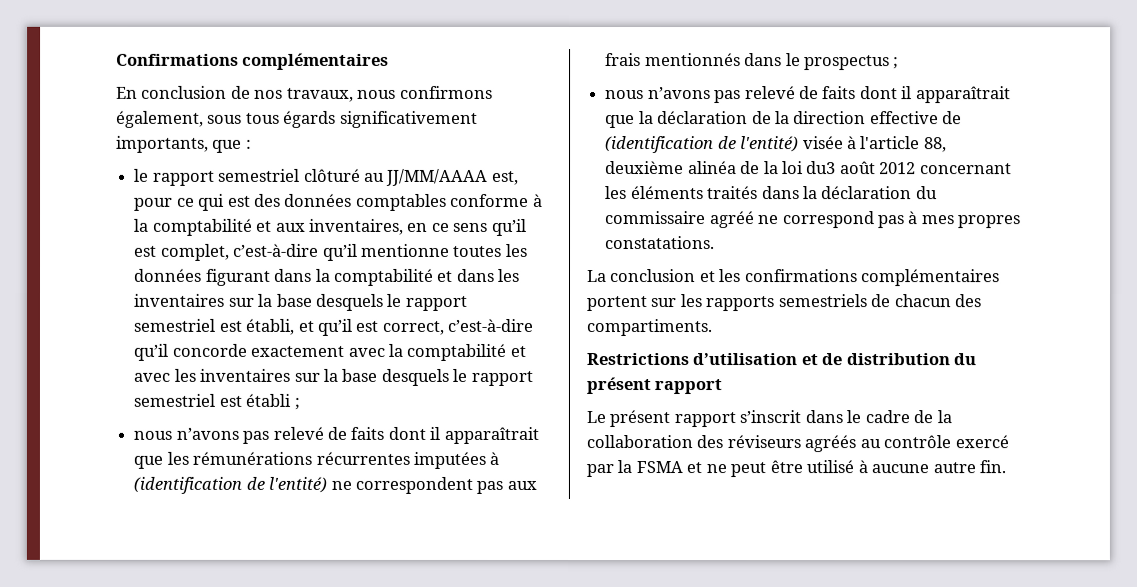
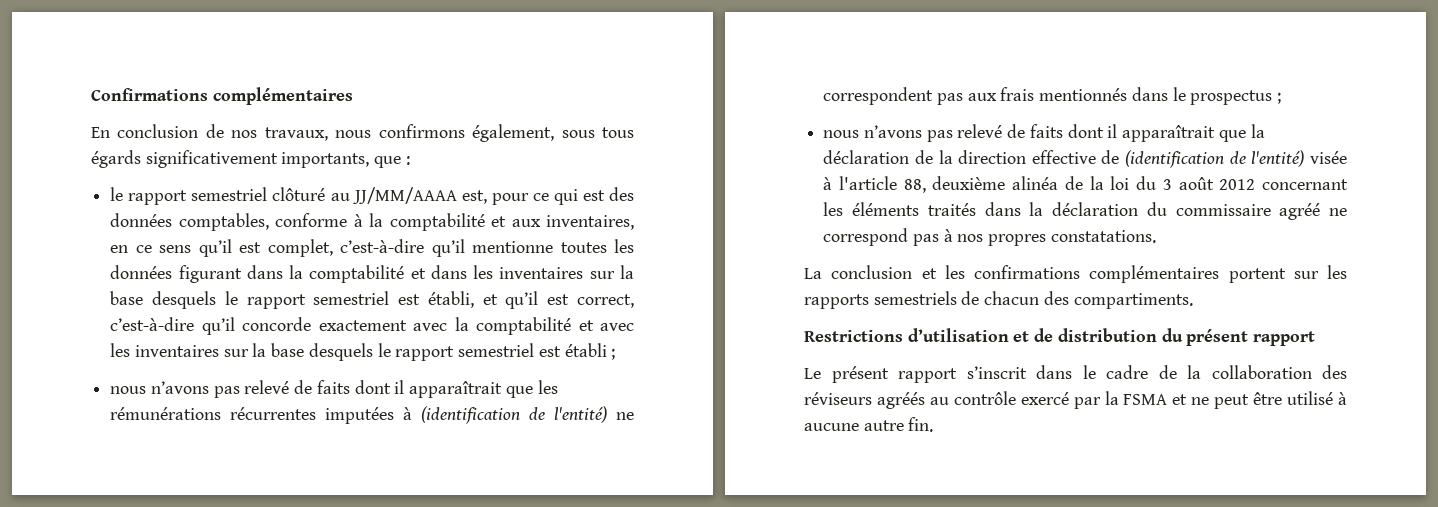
- le rapport semestriel clôturé au JJ/MM/AAAA est, pour ce qui est des données comptables conforme à la comptabilité et aux inventaires, en ce sens qu’il est complet, c’est-à-dire qu’il mentionne toutes les données figurant dans la comptabilité et dans les inventaires sur la base desquels le rapport semestriel est établi, et qu’il est correct, c’est-à-dire qu’il concorde exactement avec la comptabilité et avec les inventaires sur la base desquels le rapport semestriel est établi ;
+ le rapport semestriel clôturé au JJ/MM/AAAA est, pour ce qui est des données comptables, conforme à la comptabilité et aux inventaires, en ce sens qu’il est complet, c’est-à-dire qu’il mentionne toutes les données figurant dans la comptabilité et dans les inventaires sur la base desquels le rapport semestriel est établi, et qu’il est correct, c’est-à-dire qu’il concorde exactement avec la comptabilité et avec les inventaires sur la base desquels le rapport semestriel est établi ;
- nous n’avons pas relevé de faits dont il apparaîtrait que la déclaration de la direction effective de (identification de l'entité) visée à l'article 88, deuxième alinéa de la loi du3 août 2012 concernant les éléments traités dans la déclaration du commissaire agréé ne correspond pas à mes propres constatations.
+ nous n’avons pas relevé de faits dont il apparaîtrait que la déclaration de la direction effective de (identification de l'entité) visée à l'article 88, deuxième alinéa de la loi du 3 août 2012 concernant les éléments traités dans la déclaration du commissaire agréé ne correspond pas à nos propres constatations.

